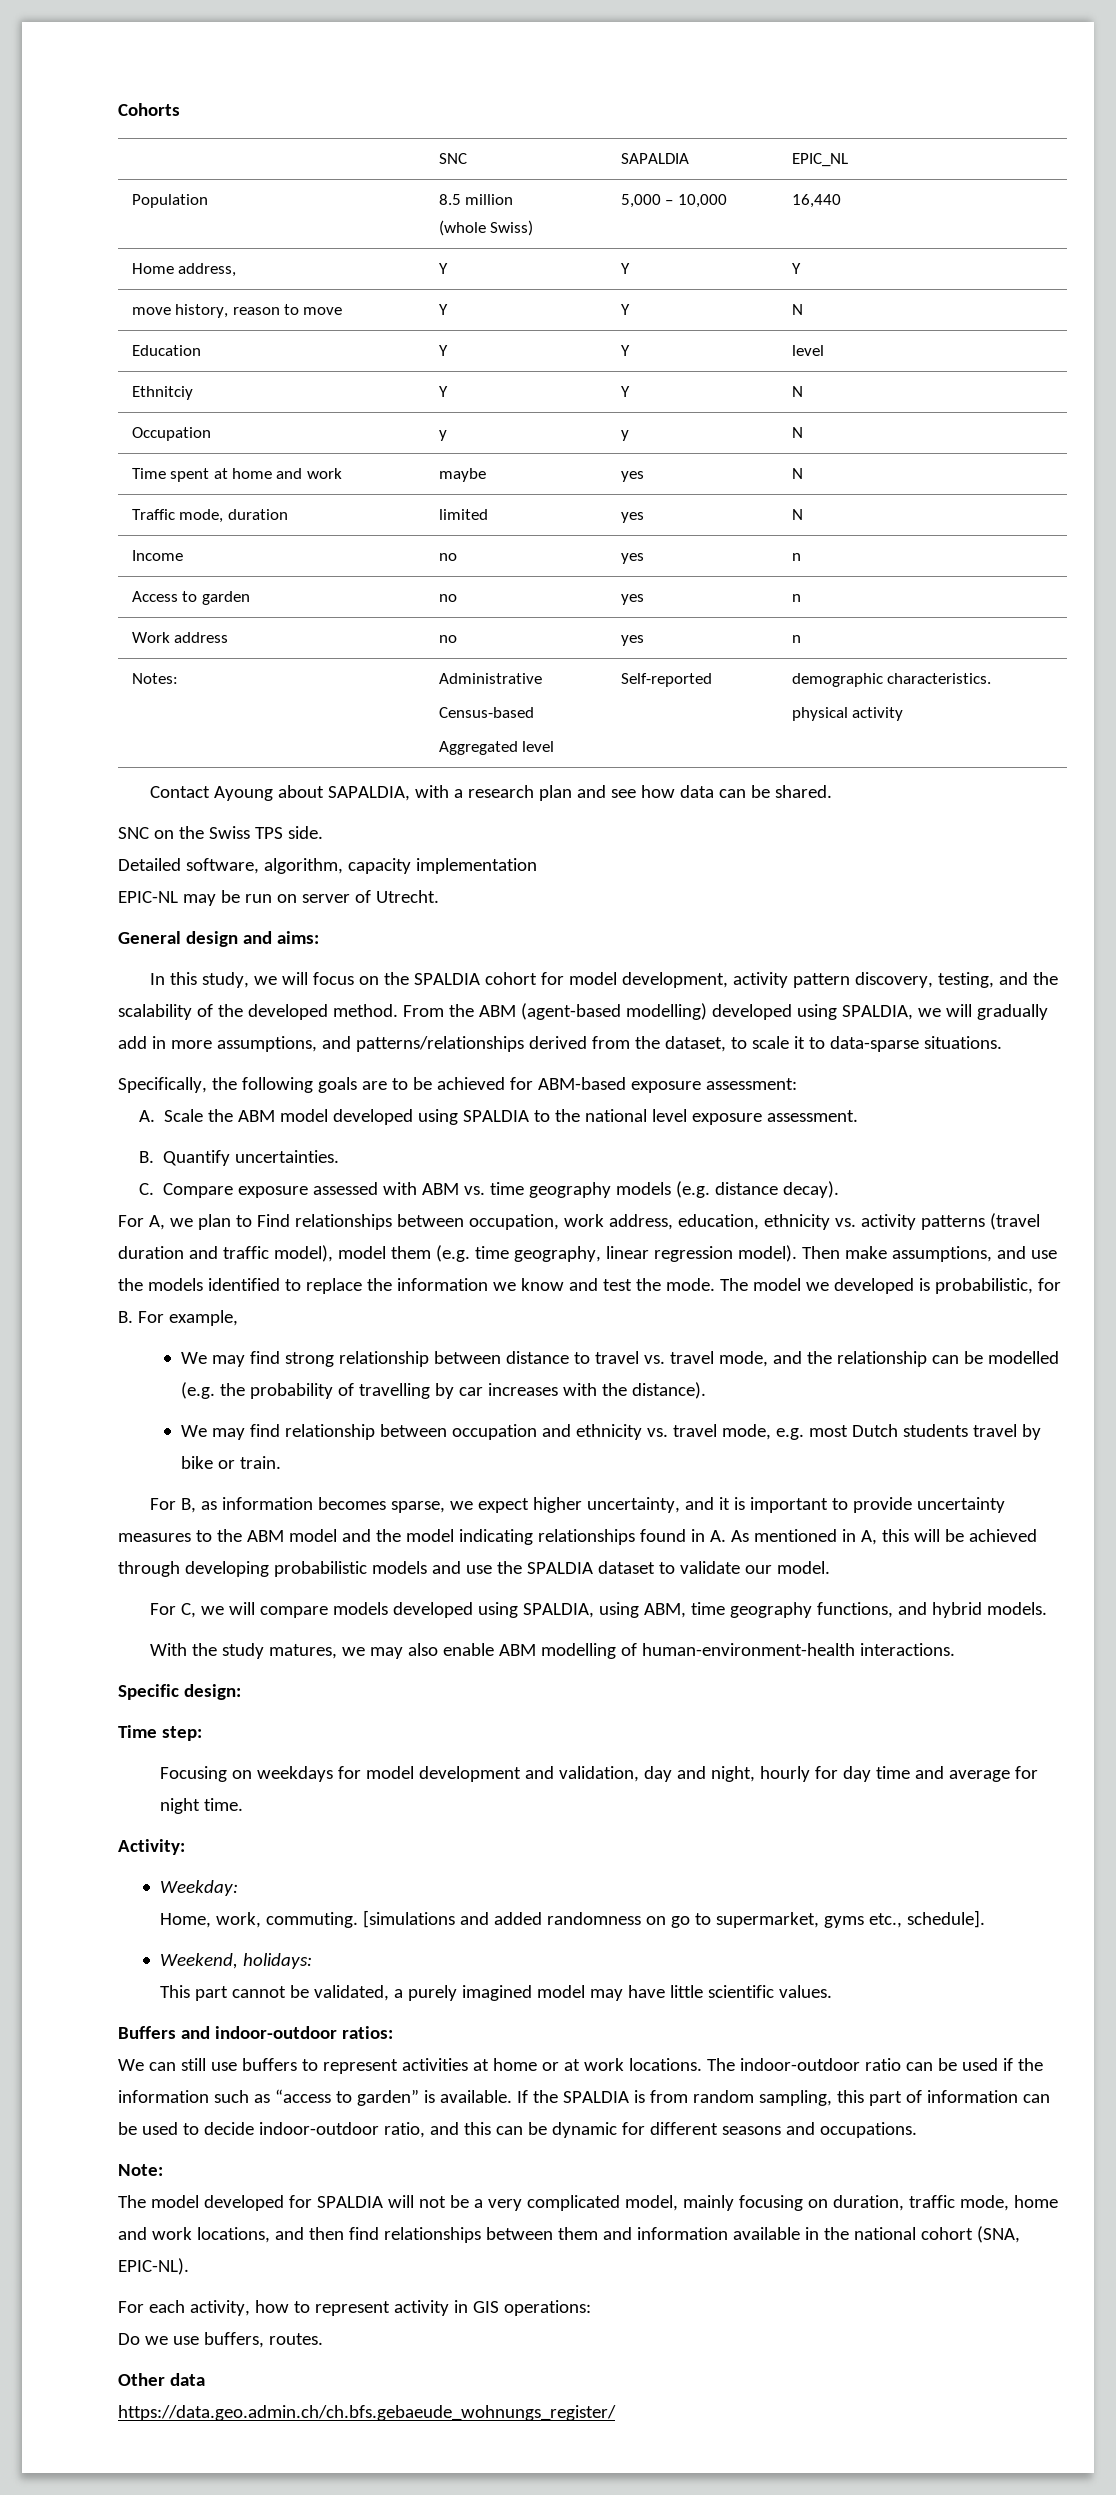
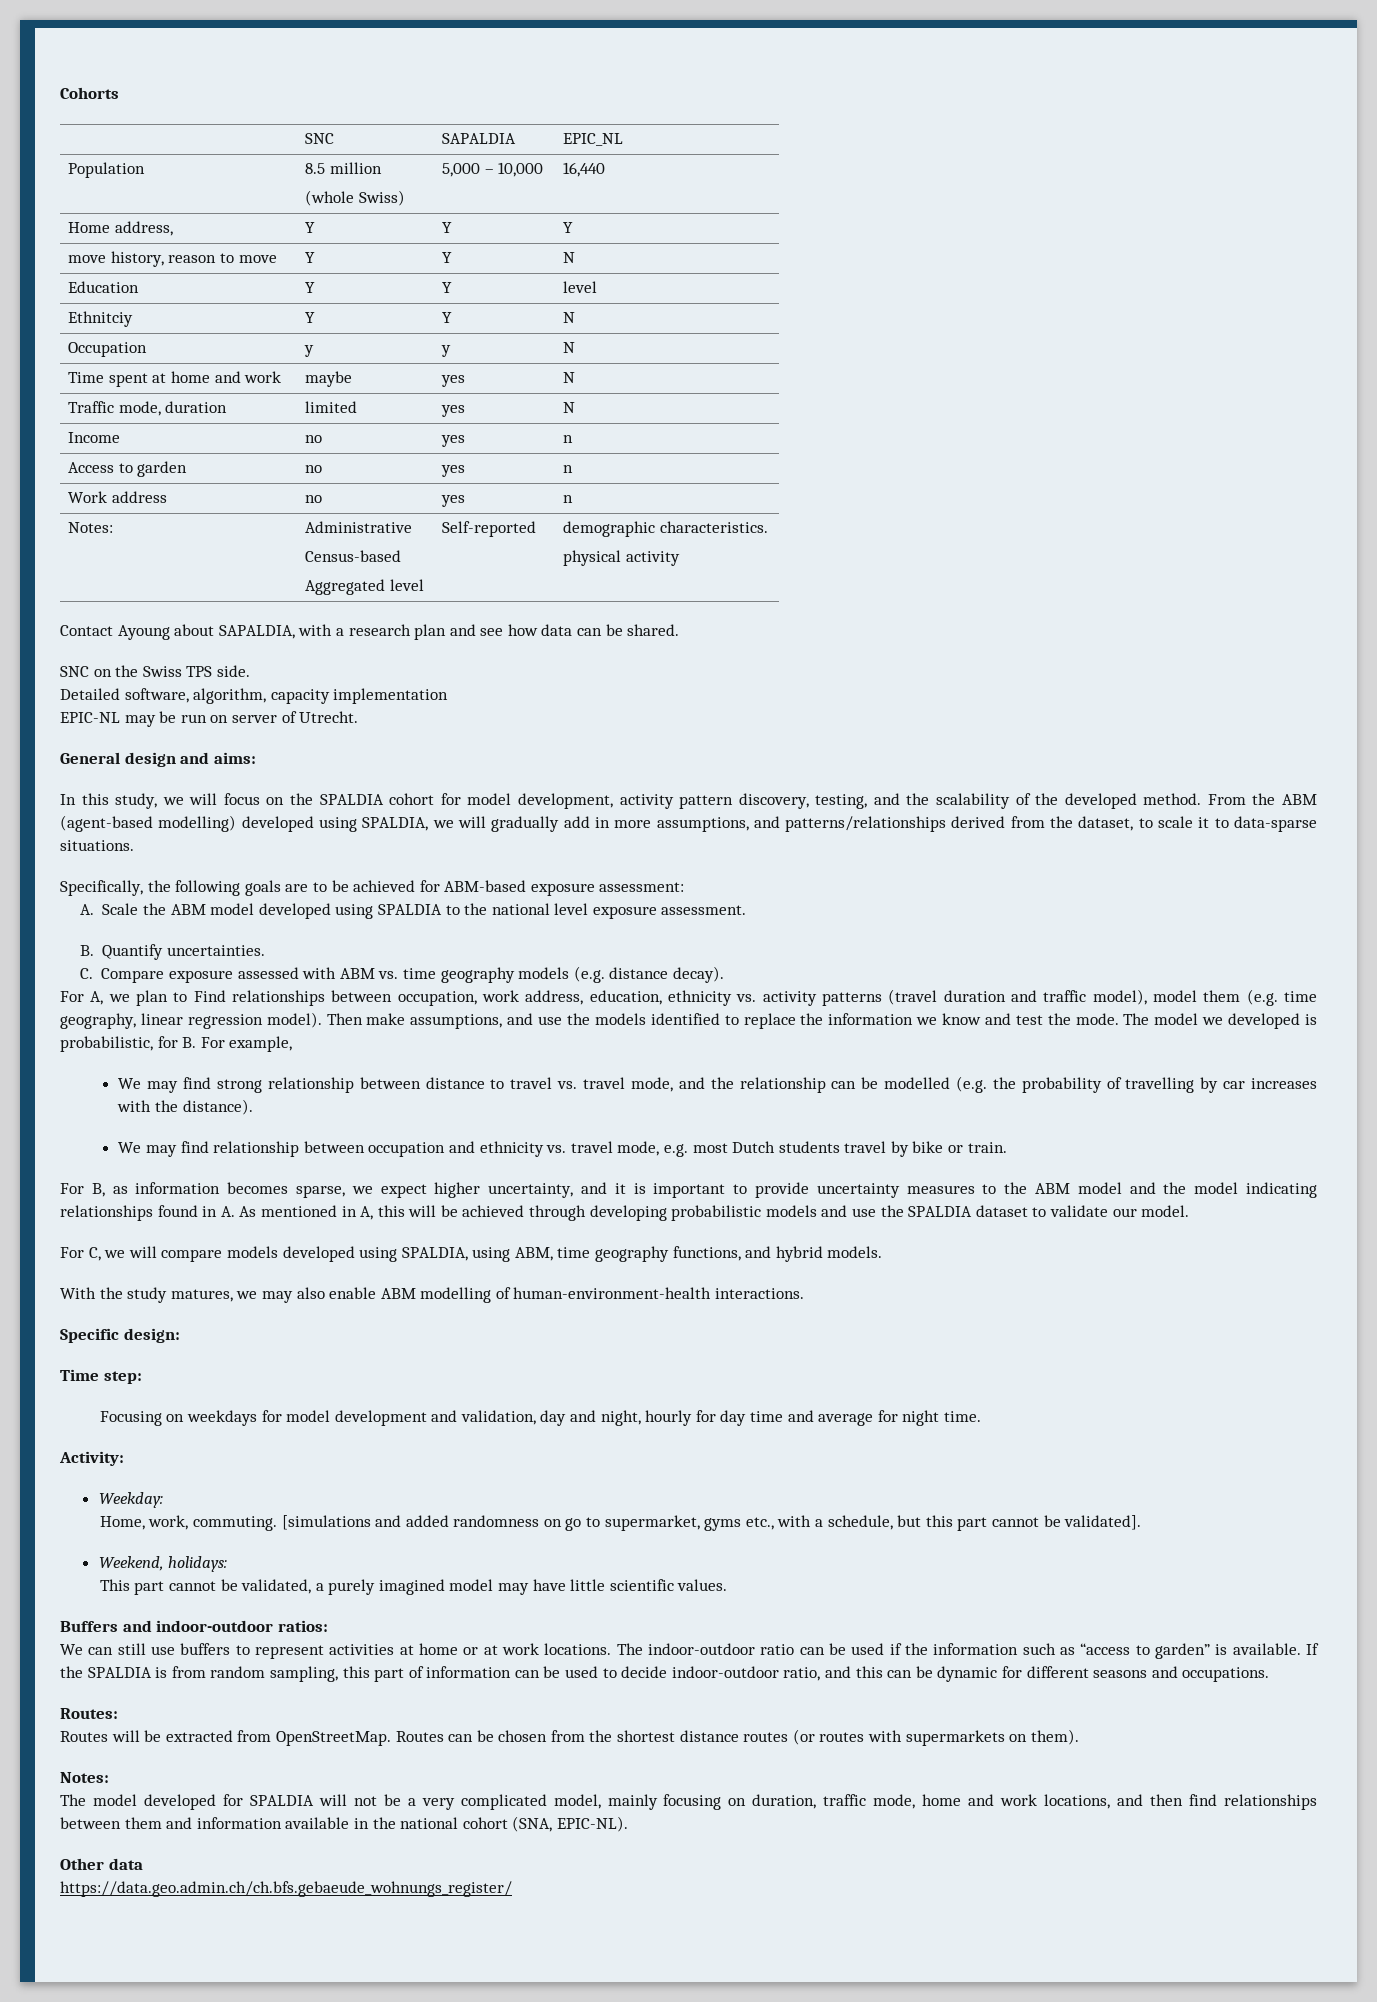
- [simulations and added randomness on go to supermarket, gyms etc., schedule].
+ [simulations and added randomness on go to supermarket, gyms etc., with a schedule, but this part cannot be validated].
- Note:
+ Routes:
+ Routes will be extracted from OpenStreetMap. Routes can be chosen from the shortest distance routes (or routes with supermarkets on them).
+ Notes:
- For each activity, how to represent activity in GIS operations:
- Do we use buffers, routes.

